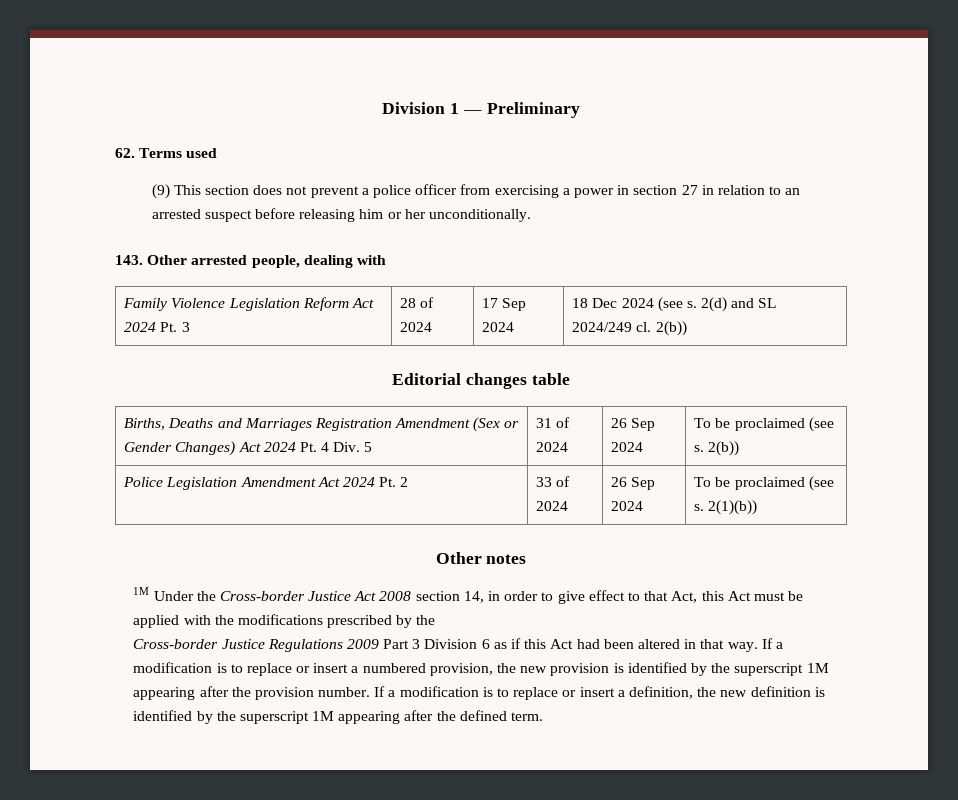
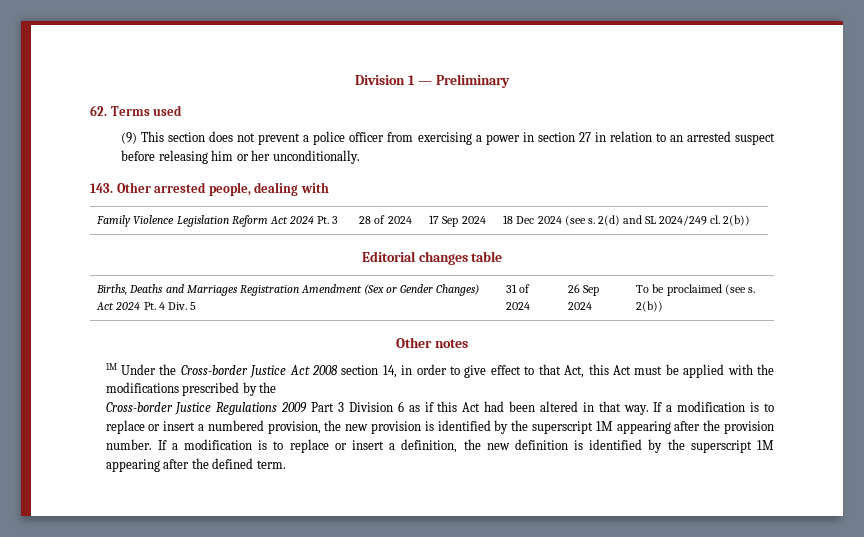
- Police Legislation Amendment Act 2024 Pt. 2 | 33 of 2024 | 26 Sep 2024 | To be proclaimed (see s. 2(1)(b))

